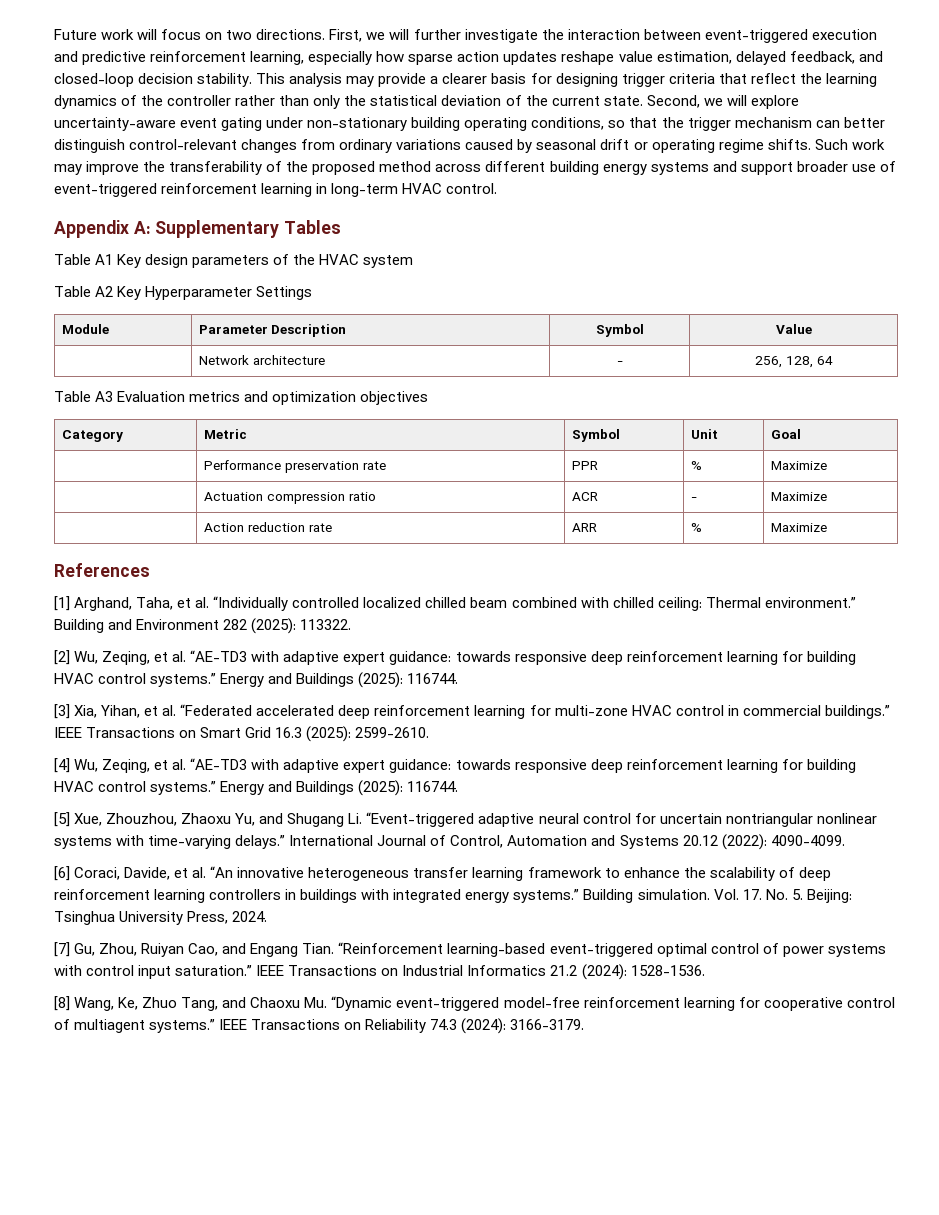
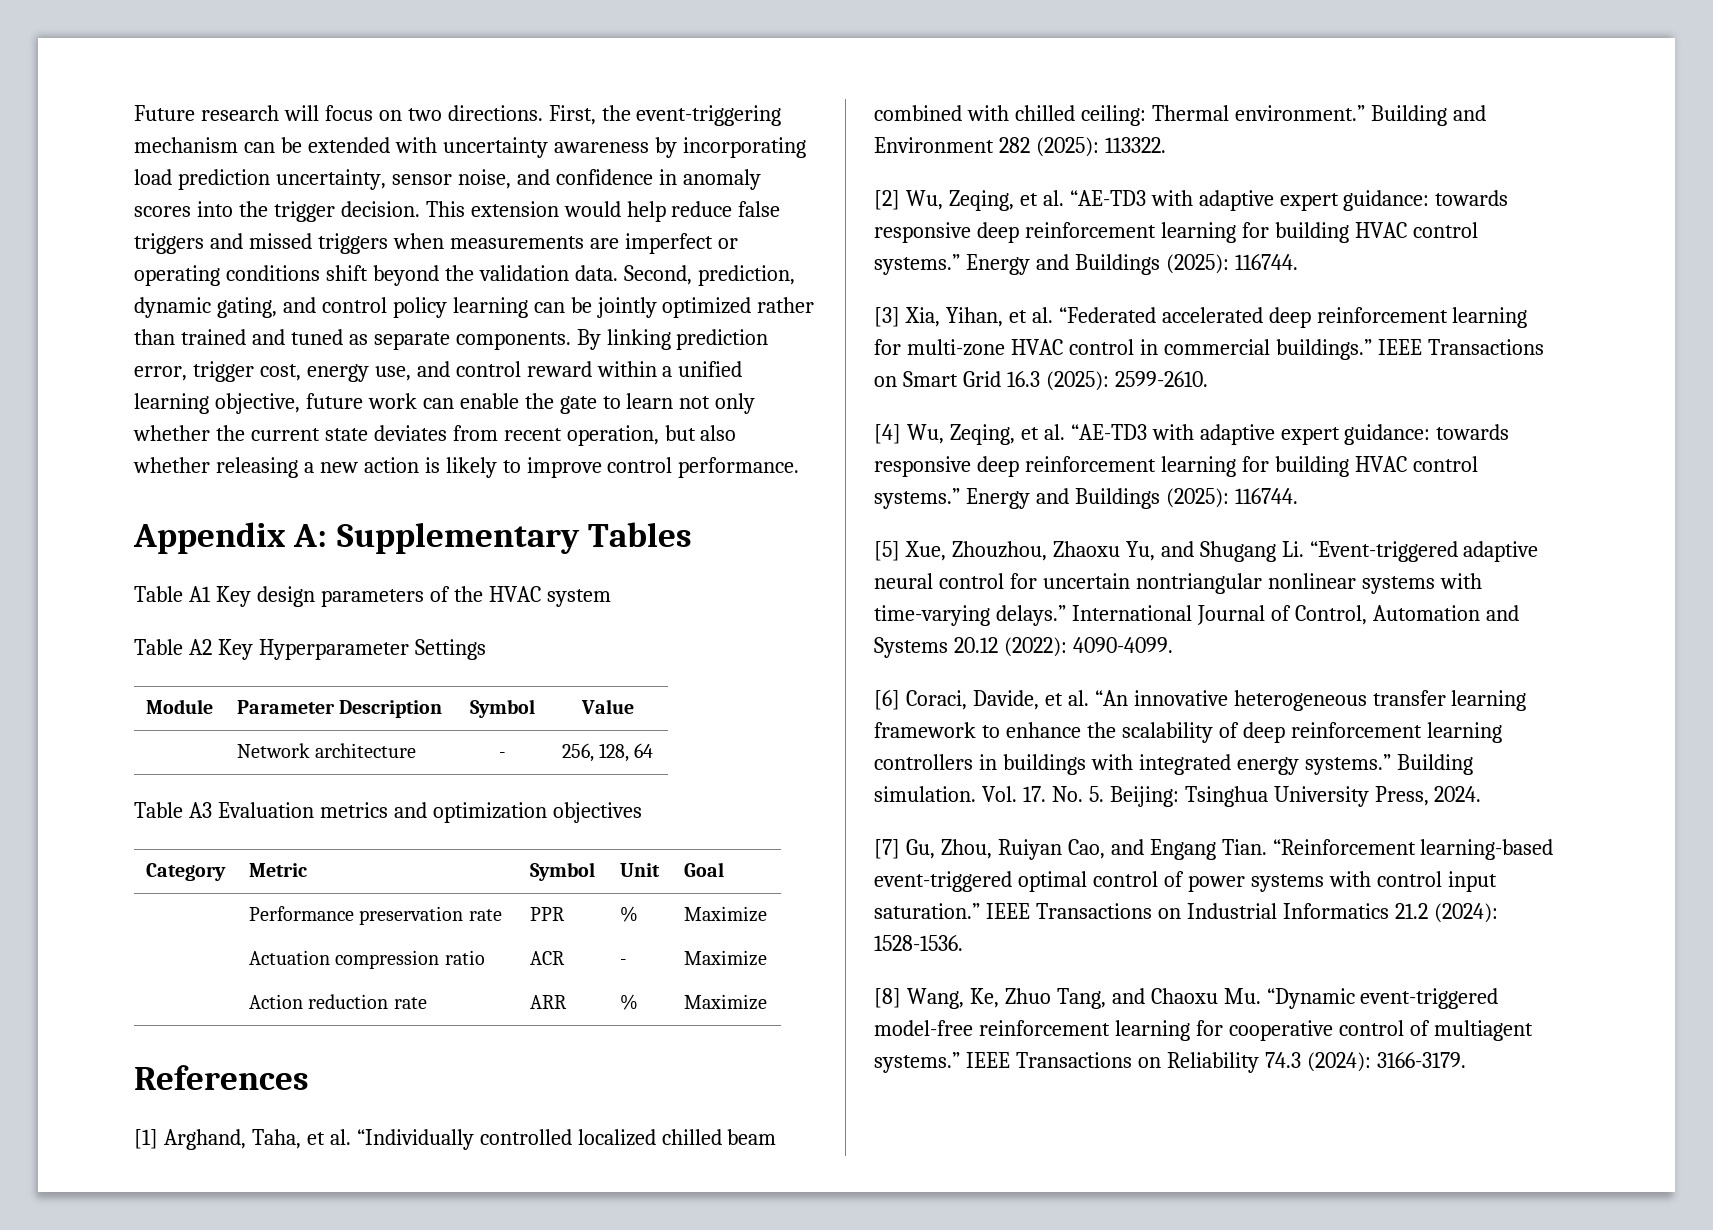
- Future work will focus on two directions.
+ Future research will focus on two directions.
- First, we will further investigate the interaction between event-triggered execution and predictive reinforcement learning, especially how sparse action updates reshape value estimation, delayed feedback, and closed-loop decision stability. This analysis may provide a clearer basis for designing trigger criteria that reflect the learning dynamics of the controller rather than only the statistical deviation of the current state. Second, we will explore uncertainty-aware event gating under non-stationary building operating conditions, so that the trigger mechanism can better distinguish control-relevant changes from ordinary variations caused by seasonal drift or operating regime shifts. Such work may improve the transferability of the proposed method across different building energy systems and support broader use of event-triggered reinforcement learning in long-term HVAC control.
+ First, the event-triggering mechanism can be extended with uncertainty awareness by incorporating load prediction uncertainty, sensor noise, and confidence in anomaly scores into the trigger decision. This extension would help reduce false triggers and missed triggers when measurements are imperfect or operating conditions shift beyond the validation data. Second, prediction, dynamic gating, and control policy learning can be jointly optimized rather than trained and tuned as separate components. By linking prediction error, trigger cost, energy use, and control reward within a unified learning objective, future work can enable the gate to learn not only whether the current state deviates from recent operation, but also whether releasing a new action is likely to improve control performance.

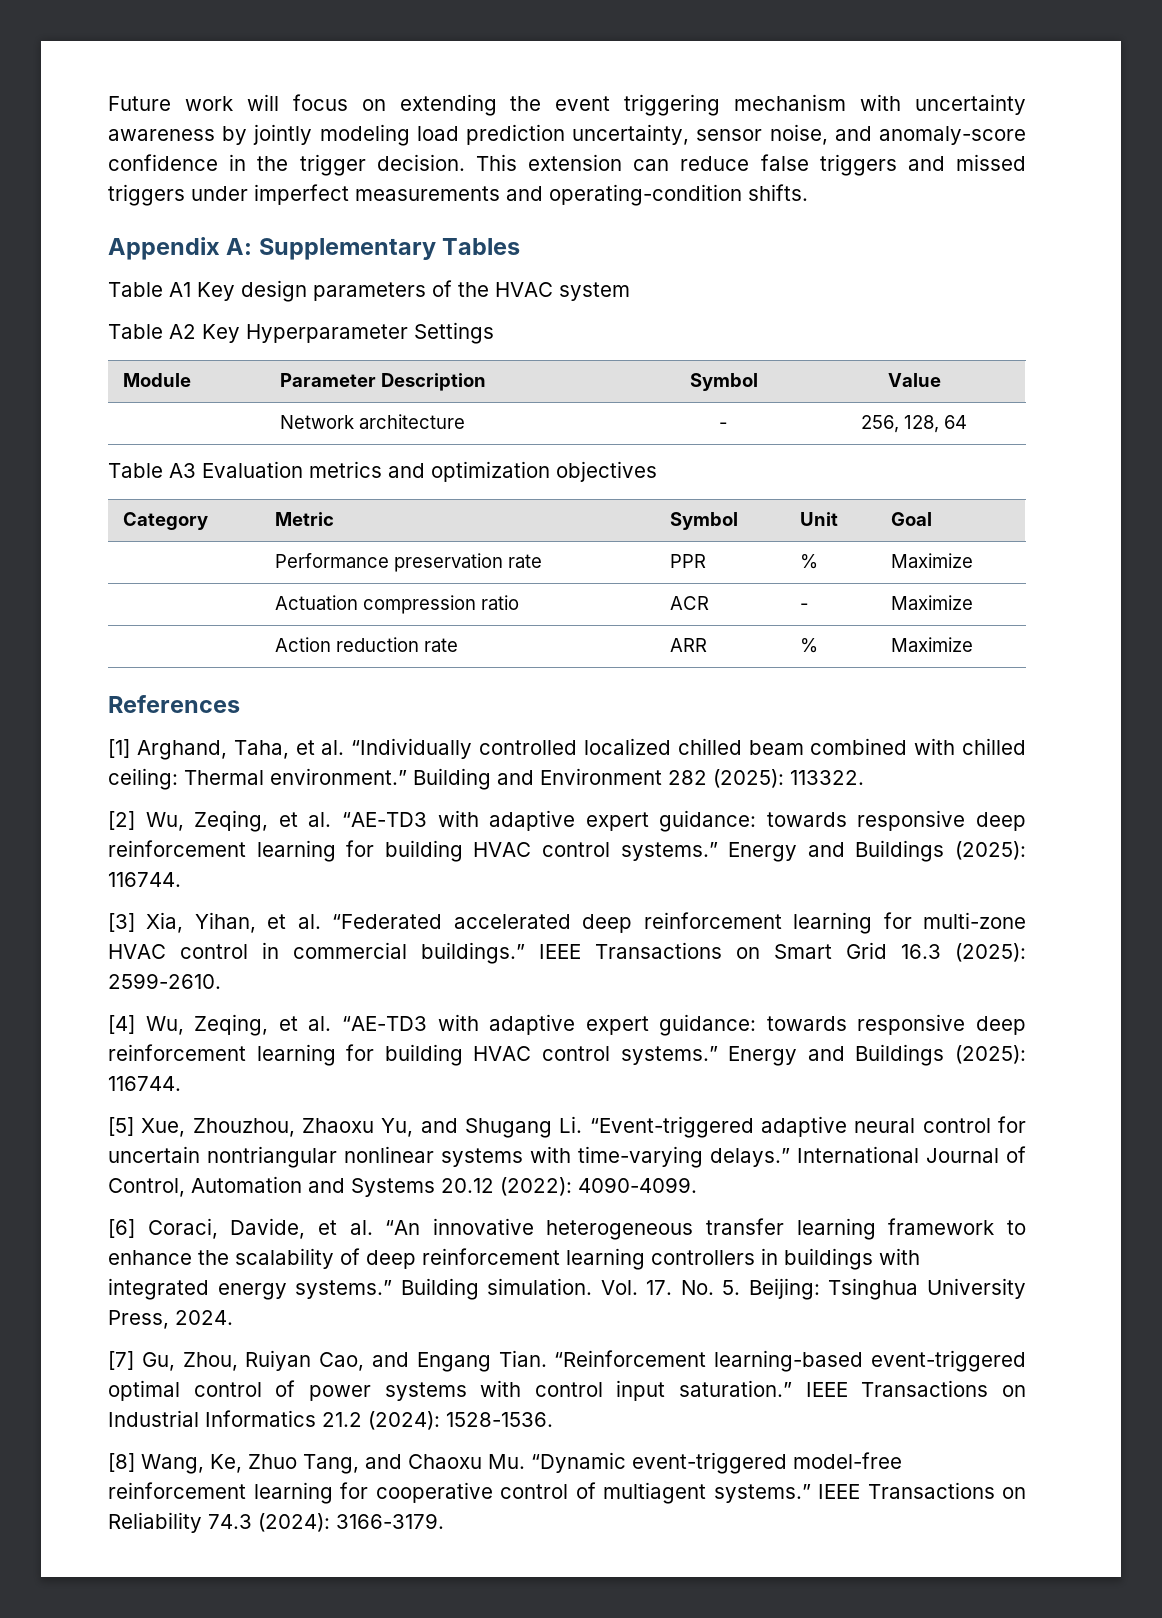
- Future research will focus on two directions. First, the event-triggering mechanism can be extended with uncertainty awareness by incorporating load prediction uncertainty, sensor noise, and confidence in anomaly scores into the trigger decision.
+ Future work will focus on extending the event triggering mechanism with uncertainty awareness by jointly modeling load prediction uncertainty, sensor noise, and anomaly-score confidence in the trigger decision.
- This extension would help reduce false triggers and missed triggers when measurements are imperfect or operating conditions shift beyond the validation data. Second, prediction, dynamic gating, and control policy learning can be jointly optimized rather than trained and tuned as separate components. By linking prediction error, trigger cost, energy use, and control reward within a unified learning objective, future work can enable the gate to learn not only whether the current state deviates from recent operation, but also whether releasing a new action is likely to improve control performance.
+ This extension can reduce false triggers and missed triggers under imperfect measurements and operating-condition shifts.

